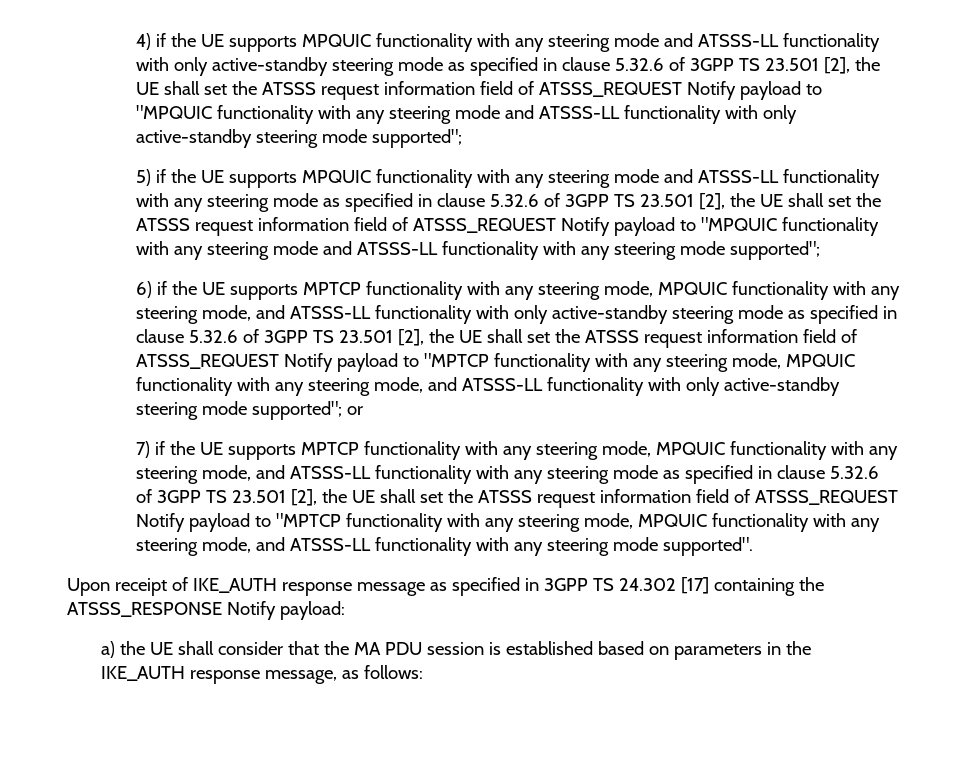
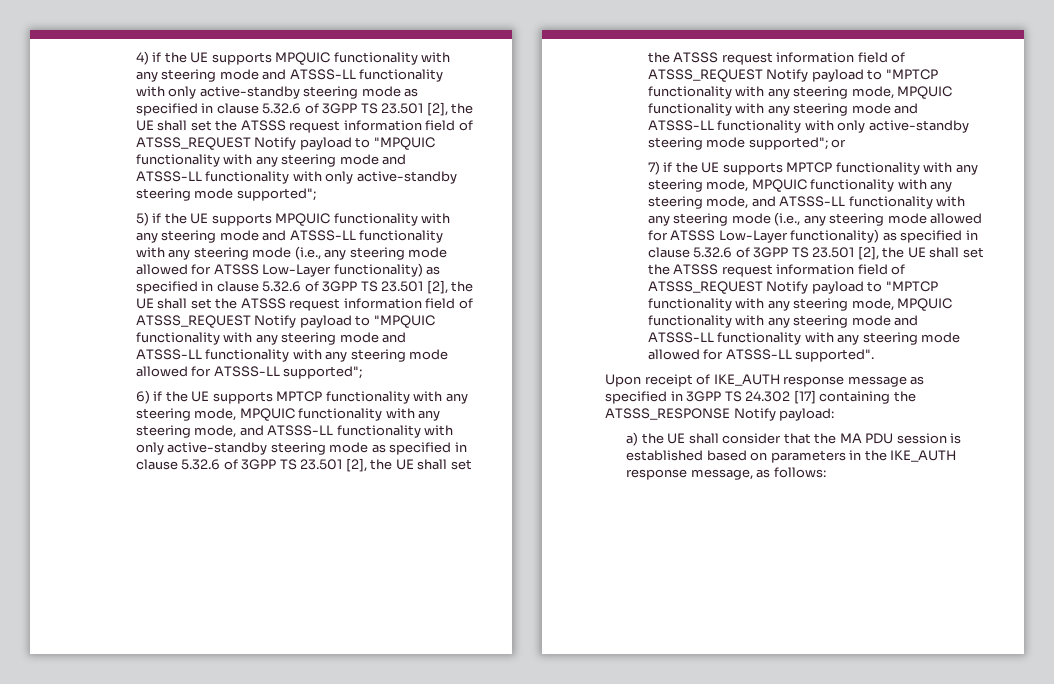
- 5) if the UE supports MPQUIC functionality with any steering mode and ATSSS-LL functionality with any steering mode as specified in clause 5.32.6 of 3GPP TS 23.501 [2], the UE shall set the ATSSS request information field of ATSSS_REQUEST Notify payload to "MPQUIC functionality with any steering mode and ATSSS-LL functionality with any steering mode supported";
+ 5) if the UE supports MPQUIC functionality with any steering mode and ATSSS-LL functionality with any steering mode (i.e., any steering mode allowed for ATSSS Low-Layer functionality) as specified in clause 5.32.6 of 3GPP TS 23.501 [2], the UE shall set the ATSSS request information field of ATSSS_REQUEST Notify payload to "MPQUIC functionality with any steering mode and ATSSS-LL functionality with any steering mode allowed for ATSSS-LL supported";
- 6) if the UE supports MPTCP functionality with any steering mode, MPQUIC functionality with any steering mode, and ATSSS-LL functionality with only active-standby steering mode as specified in clause 5.32.6 of 3GPP TS 23.501 [2], the UE shall set the ATSSS request information field of ATSSS_REQUEST Notify payload to "MPTCP functionality with any steering mode, MPQUIC functionality with any steering mode, and ATSSS-LL functionality with only active-standby steering mode supported";
+ 6) if the UE supports MPTCP functionality with any steering mode, MPQUIC functionality with any steering mode, and ATSSS-LL functionality with only active-standby steering mode as specified in clause 5.32.6 of 3GPP TS 23.501 [2], the UE shall set the ATSSS request information field of ATSSS_REQUEST Notify payload to "MPTCP functionality with any steering mode, MPQUIC functionality with any steering mode and ATSSS-LL functionality with only active-standby steering mode supported";
- 7) if the UE supports MPTCP functionality with any steering mode, MPQUIC functionality with any steering mode, and ATSSS-LL functionality with any steering mode as specified in clause 5.32.6 of 3GPP TS 23.501 [2], the UE shall set the ATSSS request information field of ATSSS_REQUEST Notify payload to "MPTCP functionality with any steering mode, MPQUIC functionality with any steering mode, and ATSSS-LL functionality with any steering mode supported".
+ 7) if the UE supports MPTCP functionality with any steering mode, MPQUIC functionality with any steering mode, and ATSSS-LL functionality with any steering mode (i.e., any steering mode allowed for ATSSS Low-Layer functionality) as specified in clause 5.32.6 of 3GPP TS 23.501 [2], the UE shall set the ATSSS request information field of ATSSS_REQUEST Notify payload to "MPTCP functionality with any steering mode, MPQUIC functionality with any steering mode and ATSSS-LL functionality with any steering mode allowed for ATSSS-LL supported".

